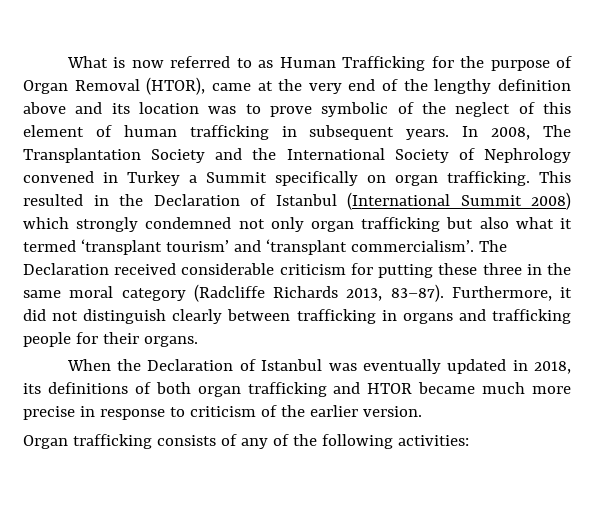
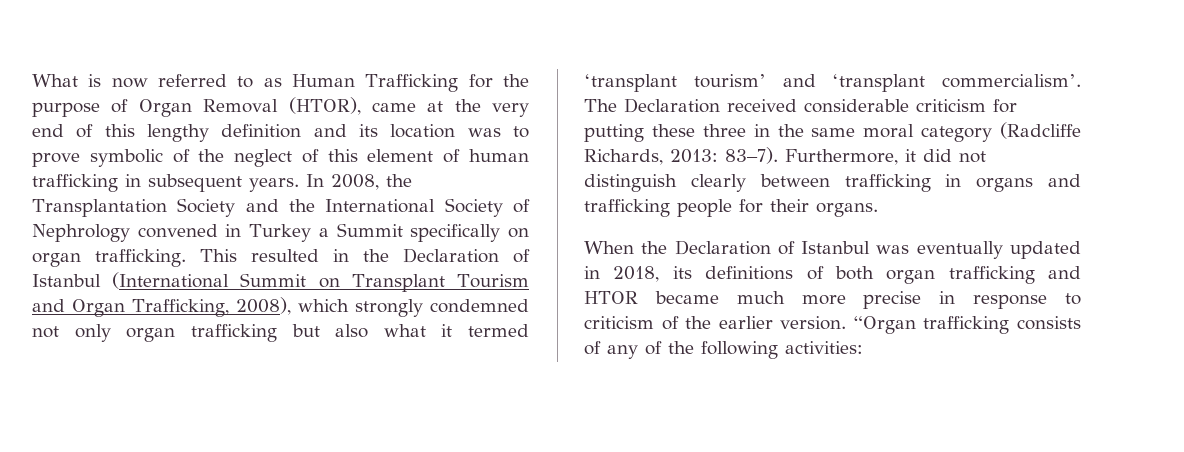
- What is now referred to as Human Trafficking for the purpose of Organ Removal (HTOR), came at the very end of the lengthy definition above and its location was to prove symbolic of the neglect of this element of human trafficking in subsequent years.
+ What is now referred to as Human Trafficking for the purpose of Organ Removal (HTOR), came at the very end of this lengthy definition and its location was to prove symbolic of the neglect of this element of human trafficking in subsequent years.
- In 2008, The Transplantation Society and the International Society of Nephrology convened in Turkey a Summit specifically on organ trafficking.
+ In 2008, the Transplantation Society and the International Society of Nephrology convened in Turkey a Summit specifically on organ trafficking.
- This resulted in the Declaration of Istanbul (International Summit 2008) which strongly condemned not only organ trafficking but also what it termed ‘transplant tourism’ and ‘transplant commercialism’.
+ This resulted in the Declaration of Istanbul (International Summit on Transplant Tourism and Organ Trafficking, 2008), which strongly condemned not only organ trafficking but also what it termed ‘transplant tourism’ and ‘transplant commercialism’.
- The Declaration received considerable criticism for putting these three in the same moral category (Radcliffe Richards 2013, 83–87).
+ The Declaration received considerable criticism for putting these three in the same moral category (Radcliffe Richards, 2013: 83–7).
- When the Declaration of Istanbul was eventually updated in 2018, its definitions of both organ trafficking and HTOR became much more precise in response to criticism of the earlier version.
- Organ trafficking consists of any of the following activities:
+ When the Declaration of Istanbul was eventually updated in 2018, its definitions of both organ trafficking and HTOR became much more precise in response to criticism of the earlier version. “Organ trafficking consists of any of the following activities:

